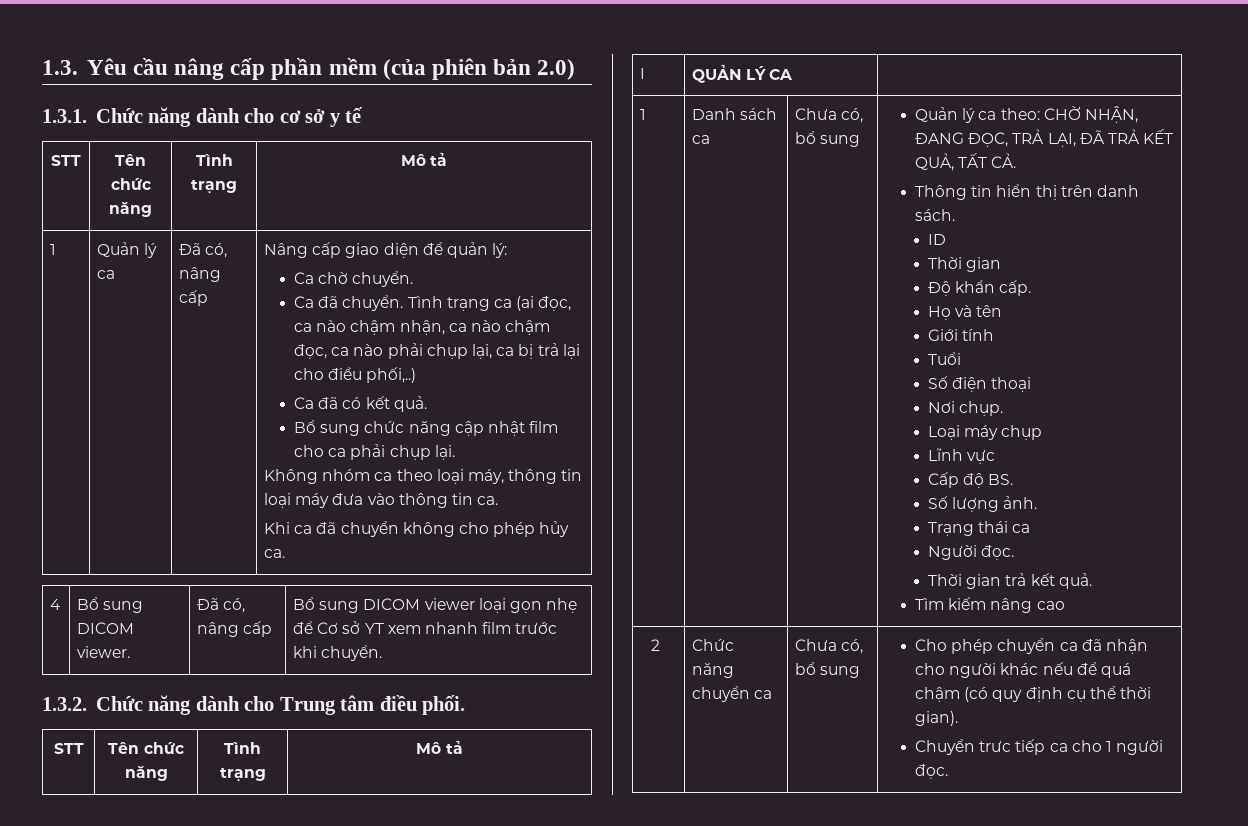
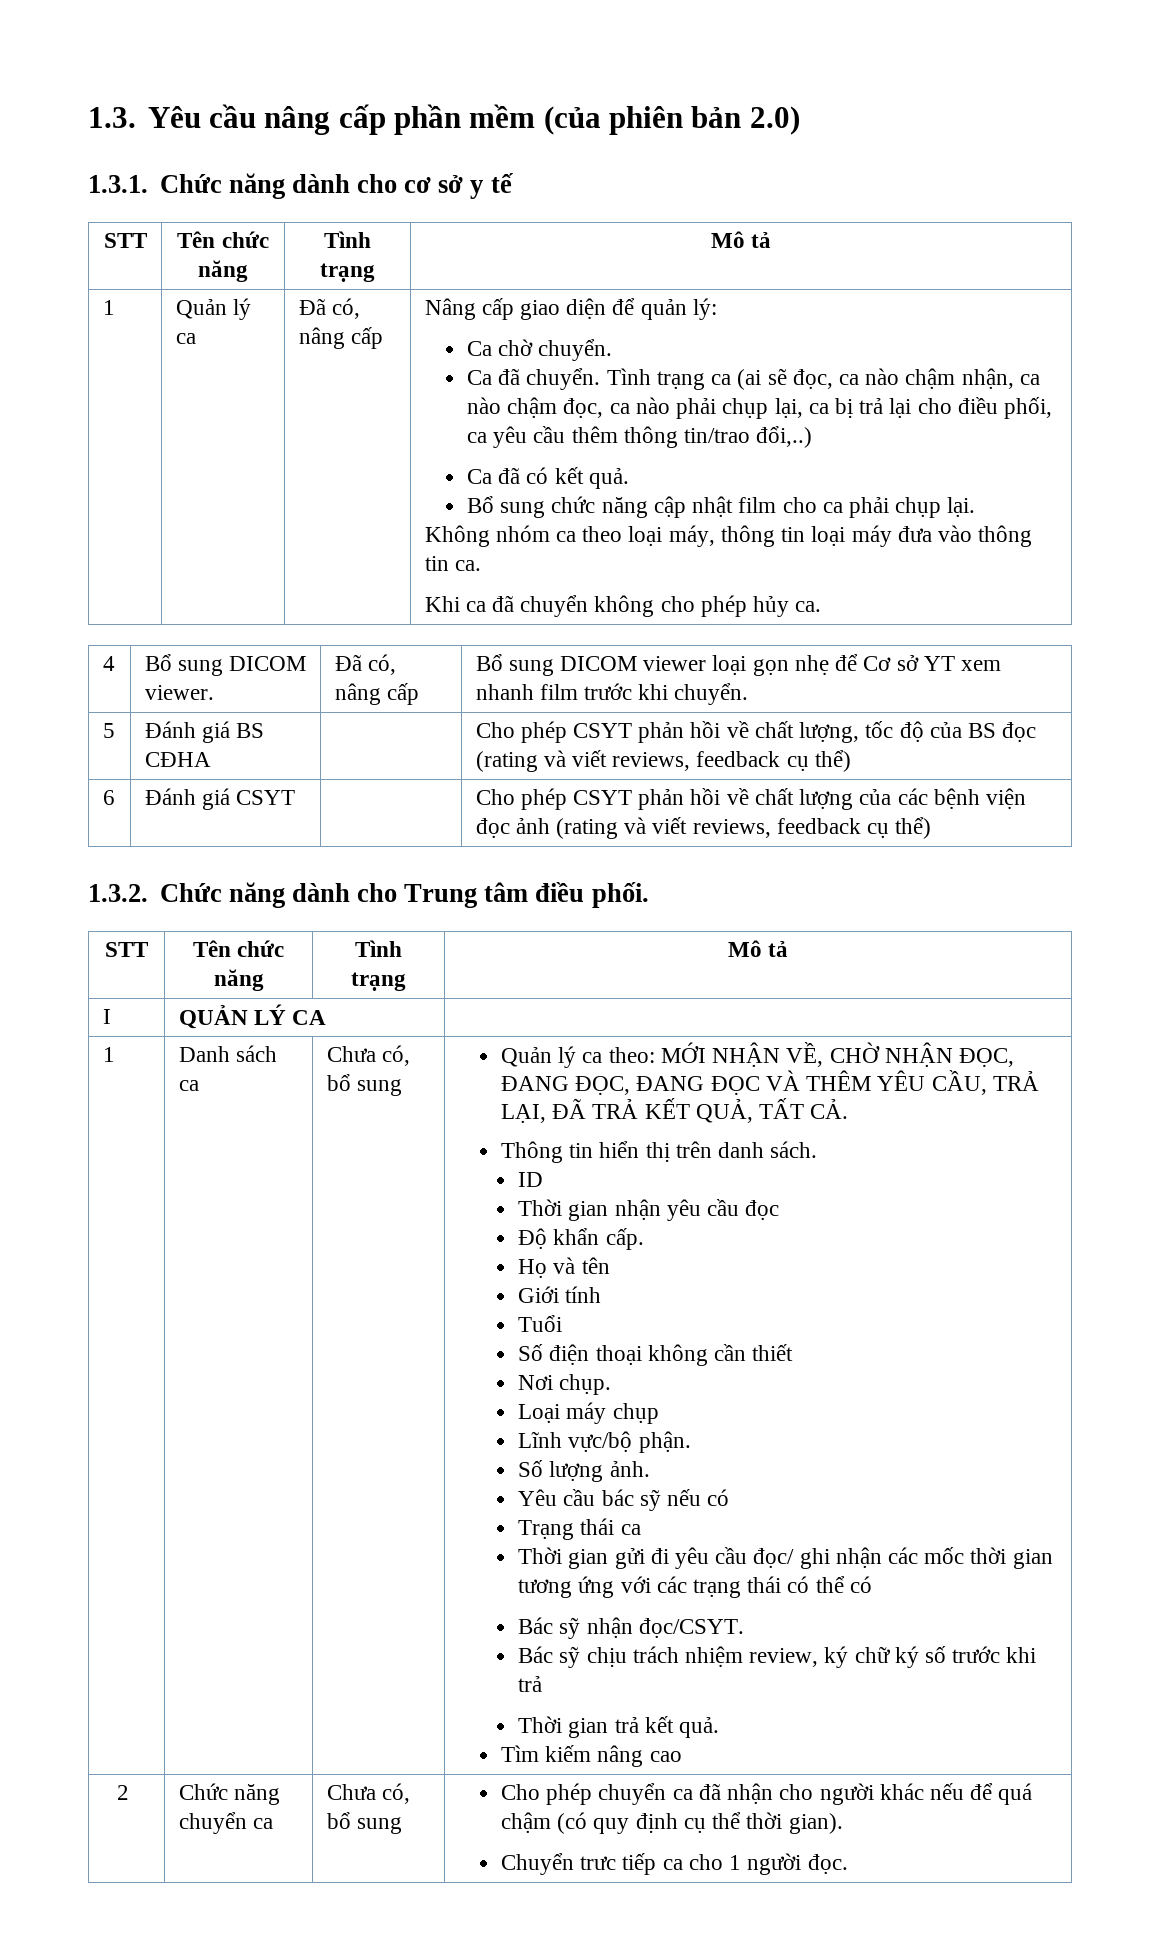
- Tình trạng ca (ai đọc, ca nào chậm nhận, ca nào chậm đọc, ca nào phải chụp lại, ca bị trả lại cho điều phối,..)
+ Tình trạng ca (ai sẽ đọc, ca nào chậm nhận, ca nào chậm đọc, ca nào phải chụp lại, ca bị trả lại cho điều phối, ca yêu cầu thêm thông tin/trao đổi,..)
+ 5 | Đánh giá BS CĐHA | | Cho phép CSYT phản hồi về chất lượng, tốc độ của BS đọc (rating và viết reviews, feedback cụ thể)
+ 6 | Đánh giá CSYT | | Cho phép CSYT phản hồi về chất lượng của các bệnh viện đọc ảnh (rating và viết reviews, feedback cụ thể)
- Quản lý ca theo: CHỜ NHẬN, ĐANG ĐỌC, TRẢ LẠI, ĐÃ TRẢ KẾT QUẢ, TẤT CẢ.
+ Quản lý ca theo: MỚI NHẬN VỀ, CHỜ NHẬN ĐỌC, ĐANG ĐỌC, ĐANG ĐỌC VÀ THÊM YÊU CẦU, TRẢ LẠI, ĐÃ TRẢ KẾT QUẢ, TẤT CẢ.
  ID
- Thời gian
+ Thời gian nhận yêu cầu đọc
- Số điện thoại
+ Số điện thoại không cần thiết
- Lĩnh vực
- Cấp độ BS.
+ Lĩnh vực/bộ phận.
+ Yêu cầu bác sỹ nếu có
  Trạng thái ca
- Người đọc.
+ Thời gian gửi đi yêu cầu đọc/ ghi nhận các mốc thời gian tương ứng với các trạng thái có thể có
+ Bác sỹ nhận đọc/CSYT.
+ Bác sỹ chịu trách nhiệm review, ký chữ ký số trước khi trả

